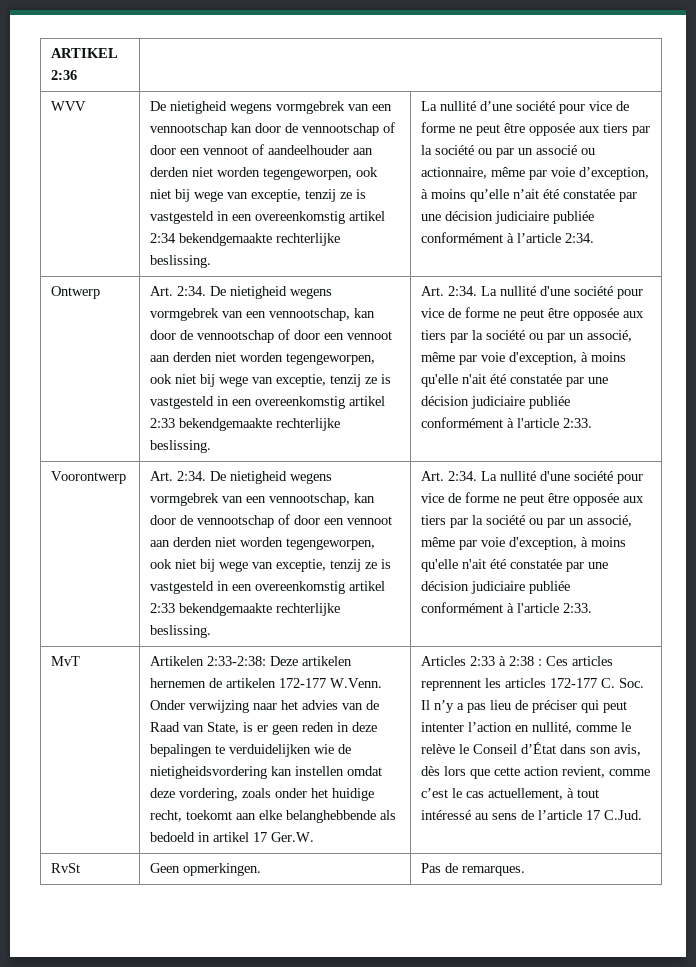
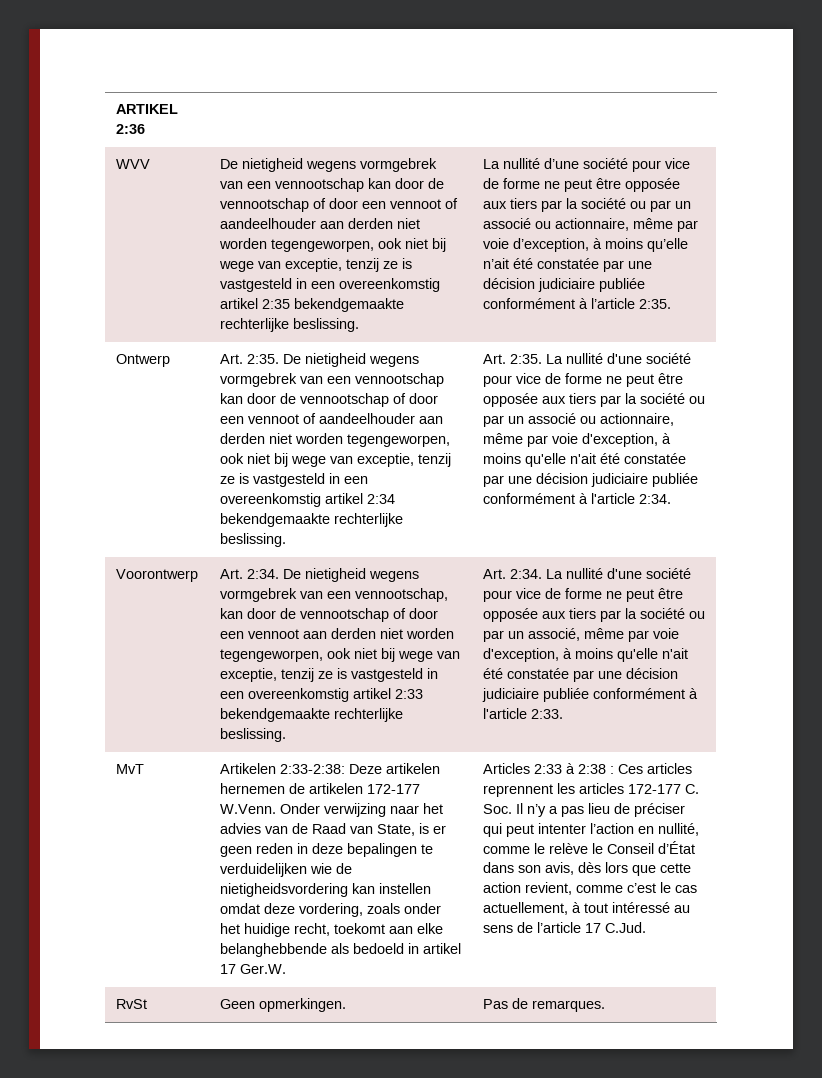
- De nietigheid wegens vormgebrek van een vennootschap kan door de vennootschap of door een vennoot of aandeelhouder aan derden niet worden tegengeworpen, ook niet bij wege van exceptie, tenzij ze is vastgesteld in een overeenkomstig artikel 2:34 bekendgemaakte rechterlijke beslissing.
+ De nietigheid wegens vormgebrek van een vennootschap kan door de vennootschap of door een vennoot of aandeelhouder aan derden niet worden tegengeworpen, ook niet bij wege van exceptie, tenzij ze is vastgesteld in een overeenkomstig artikel 2:35 bekendgemaakte rechterlijke beslissing.
- La nullité d’une société pour vice de forme ne peut être opposée aux tiers par la société ou par un associé ou actionnaire, même par voie d’exception, à moins qu’elle n’ait été constatée par une décision judiciaire publiée conformément à l’article 2:34.
+ La nullité d’une société pour vice de forme ne peut être opposée aux tiers par la société ou par un associé ou actionnaire, même par voie d’exception, à moins qu’elle n’ait été constatée par une décision judiciaire publiée conformément à l’article 2:35.
- Ontwerp | Art. 2:34. De nietigheid wegens vormgebrek van een vennootschap, kan door de vennootschap of door een vennoot aan derden niet worden tegengeworpen, ook niet bij wege van exceptie, tenzij ze is vastgesteld in een overeenkomstig artikel 2:33 bekendgemaakte rechterlijke beslissing. | Art. 2:34. La nullité d'une société pour vice de forme ne peut être opposée aux tiers par la société ou par un associé, même par voie d'exception, à moins qu'elle n'ait été constatée par une décision judiciaire publiée conformément à l'article 2:33.
+ Ontwerp | Art. 2:35. De nietigheid wegens vormgebrek van een vennootschap kan door de vennootschap of door een vennoot of aandeelhouder aan derden niet worden tegengeworpen, ook niet bij wege van exceptie, tenzij ze is vastgesteld in een overeenkomstig artikel 2:34 bekendgemaakte rechterlijke beslissing. | Art. 2:35. La nullité d'une société pour vice de forme ne peut être opposée aux tiers par la société ou par un associé ou actionnaire, même par voie d'exception, à moins qu'elle n'ait été constatée par une décision judiciaire publiée conformément à l'article 2:34.

